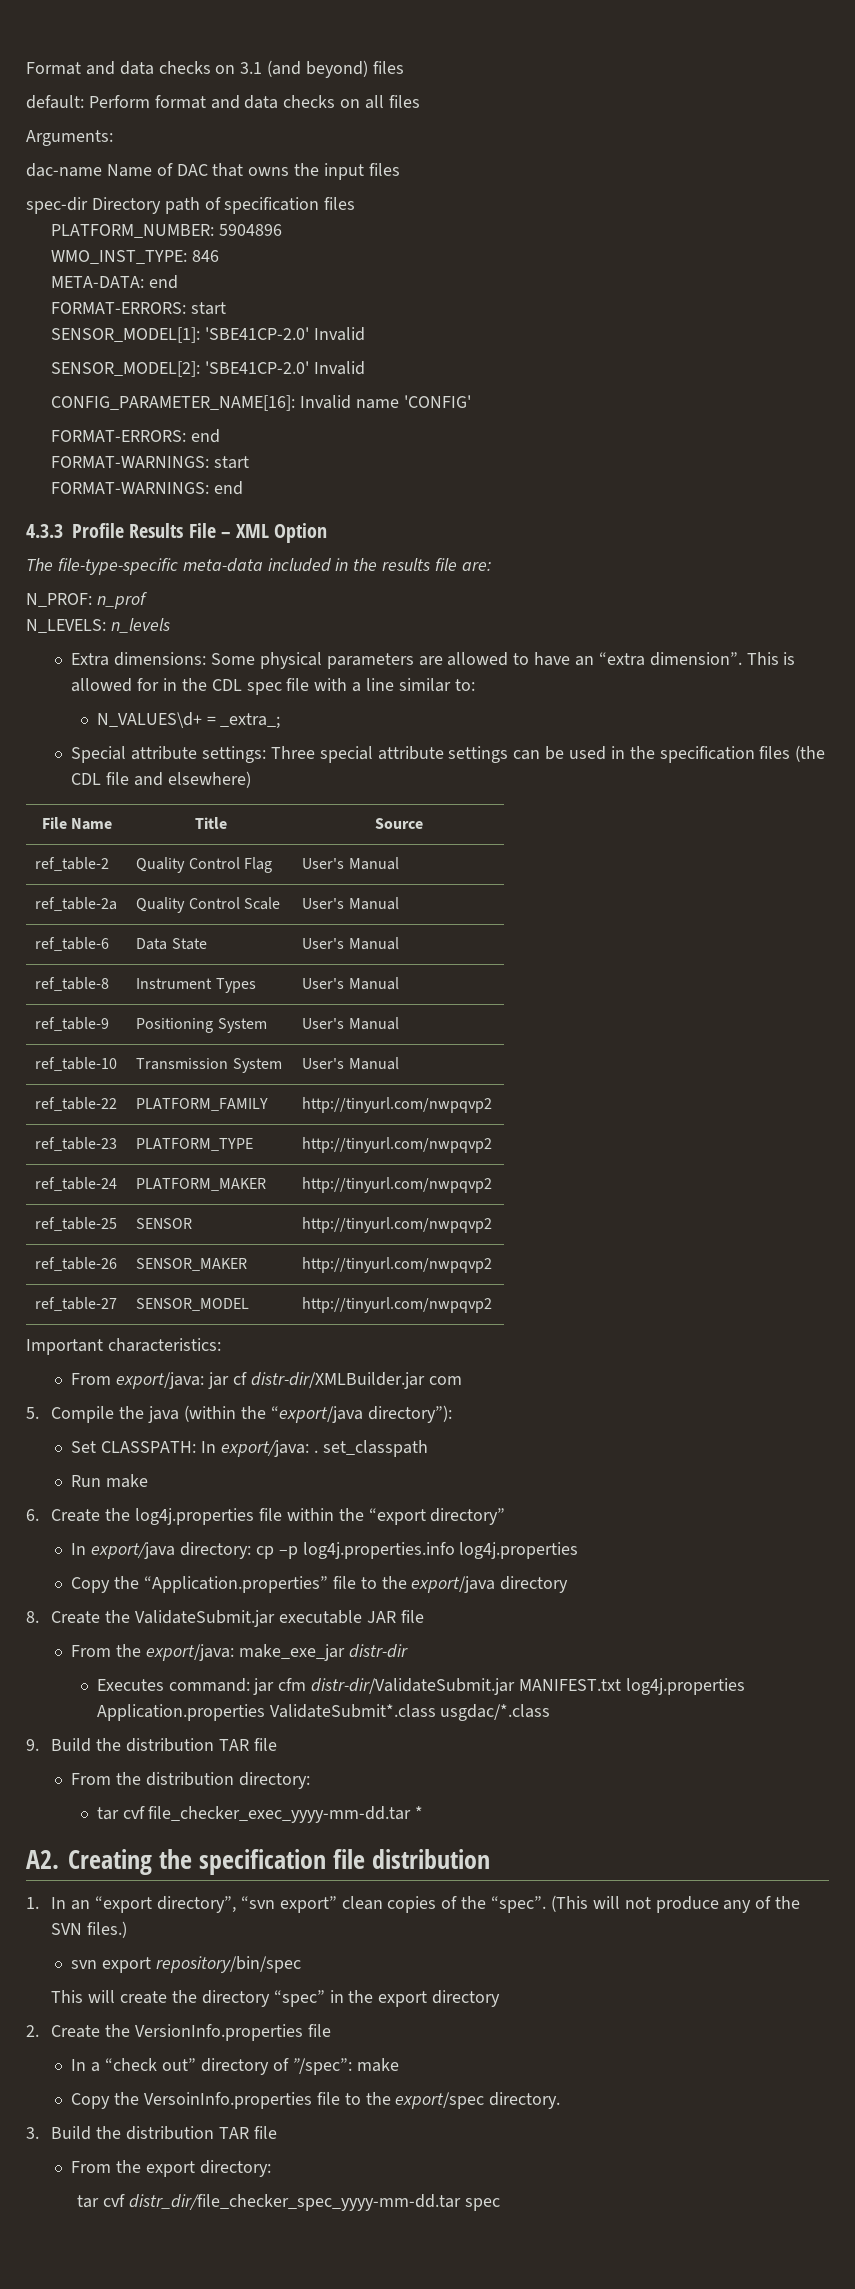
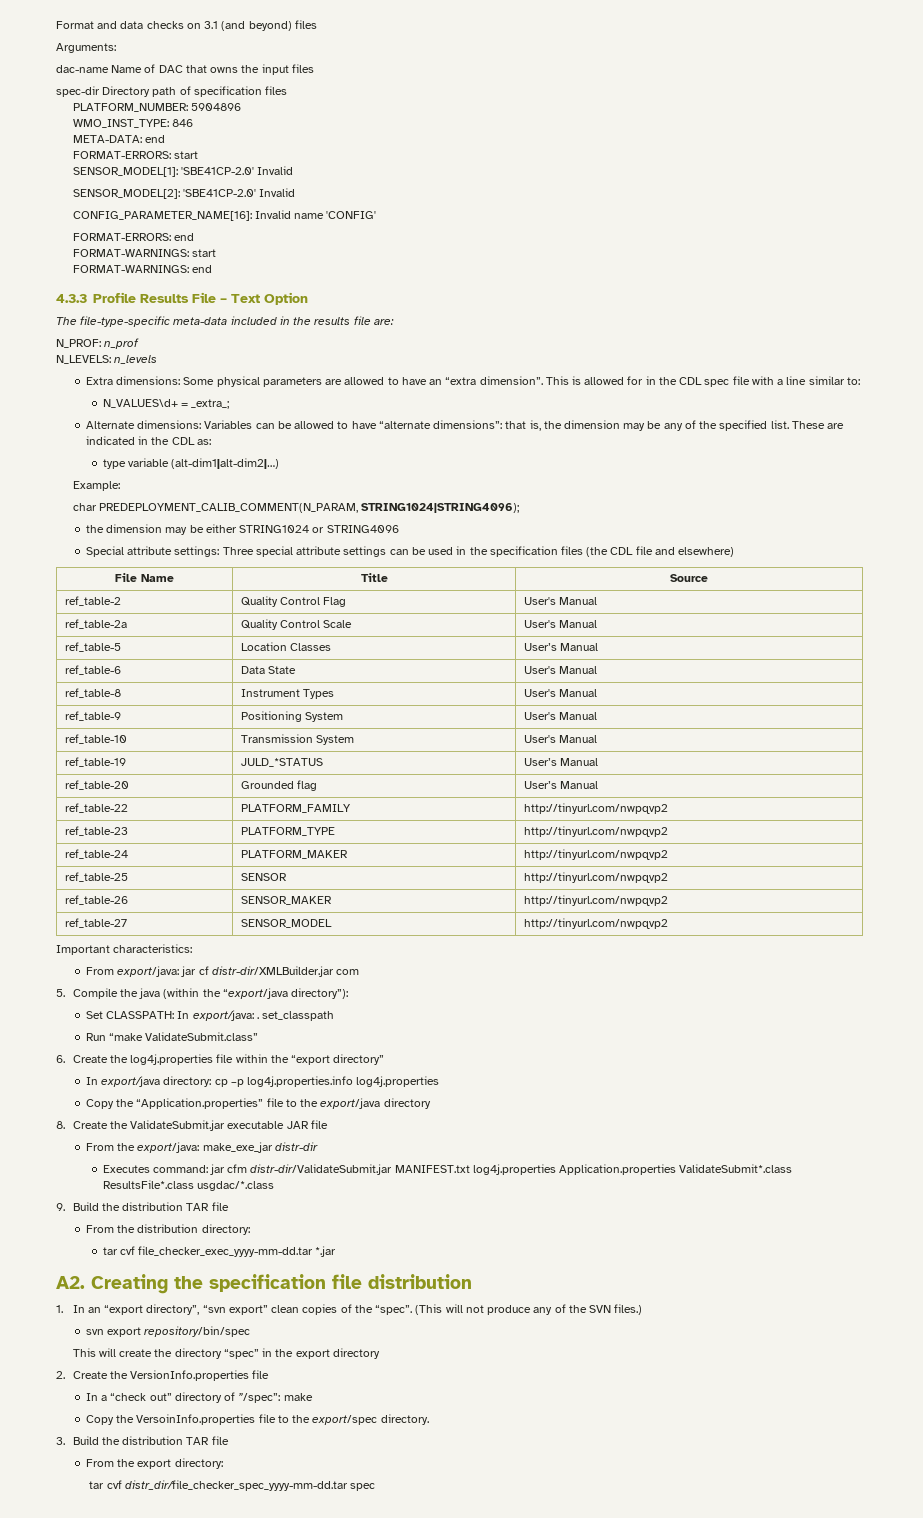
- default: Perform format and data checks on all files
- 4.3.3 Profile Results File – XML Option
+ 4.3.3 Profile Results File – Text Option
+ Alternate dimensions: Variables can be allowed to have “alternate dimensions”: that is, the dimension may be any of the specified list. These are indicated in the CDL as:
+ type variable (alt-dim1|alt-dim2|…)
+ Example:
+ char PREDEPLOYMENT_CALIB_COMMENT(N_PARAM, STRING1024|STRING4096);
+ the dimension may be either STRING1024 or STRING4096
+ ref_table-5 | Location Classes | User’s Manual
+ ref_table-19 | JULD_*STATUS | User’s Manual
+ ref_table-20 | Grounded flag | User’s Manual
- Run make
+ Run “make ValidateSubmit.class”
- Executes command: jar cfm distr-dir/ValidateSubmit.jar MANIFEST.txt log4j.properties Application.properties ValidateSubmit*.class usgdac/*.class
+ Executes command: jar cfm distr-dir/ValidateSubmit.jar MANIFEST.txt log4j.properties Application.properties ValidateSubmit*.class ResultsFile*.class usgdac/*.class
- tar cvf file_checker_exec_yyyy-mm-dd.tar *
+ tar cvf file_checker_exec_yyyy-mm-dd.tar *.jar

